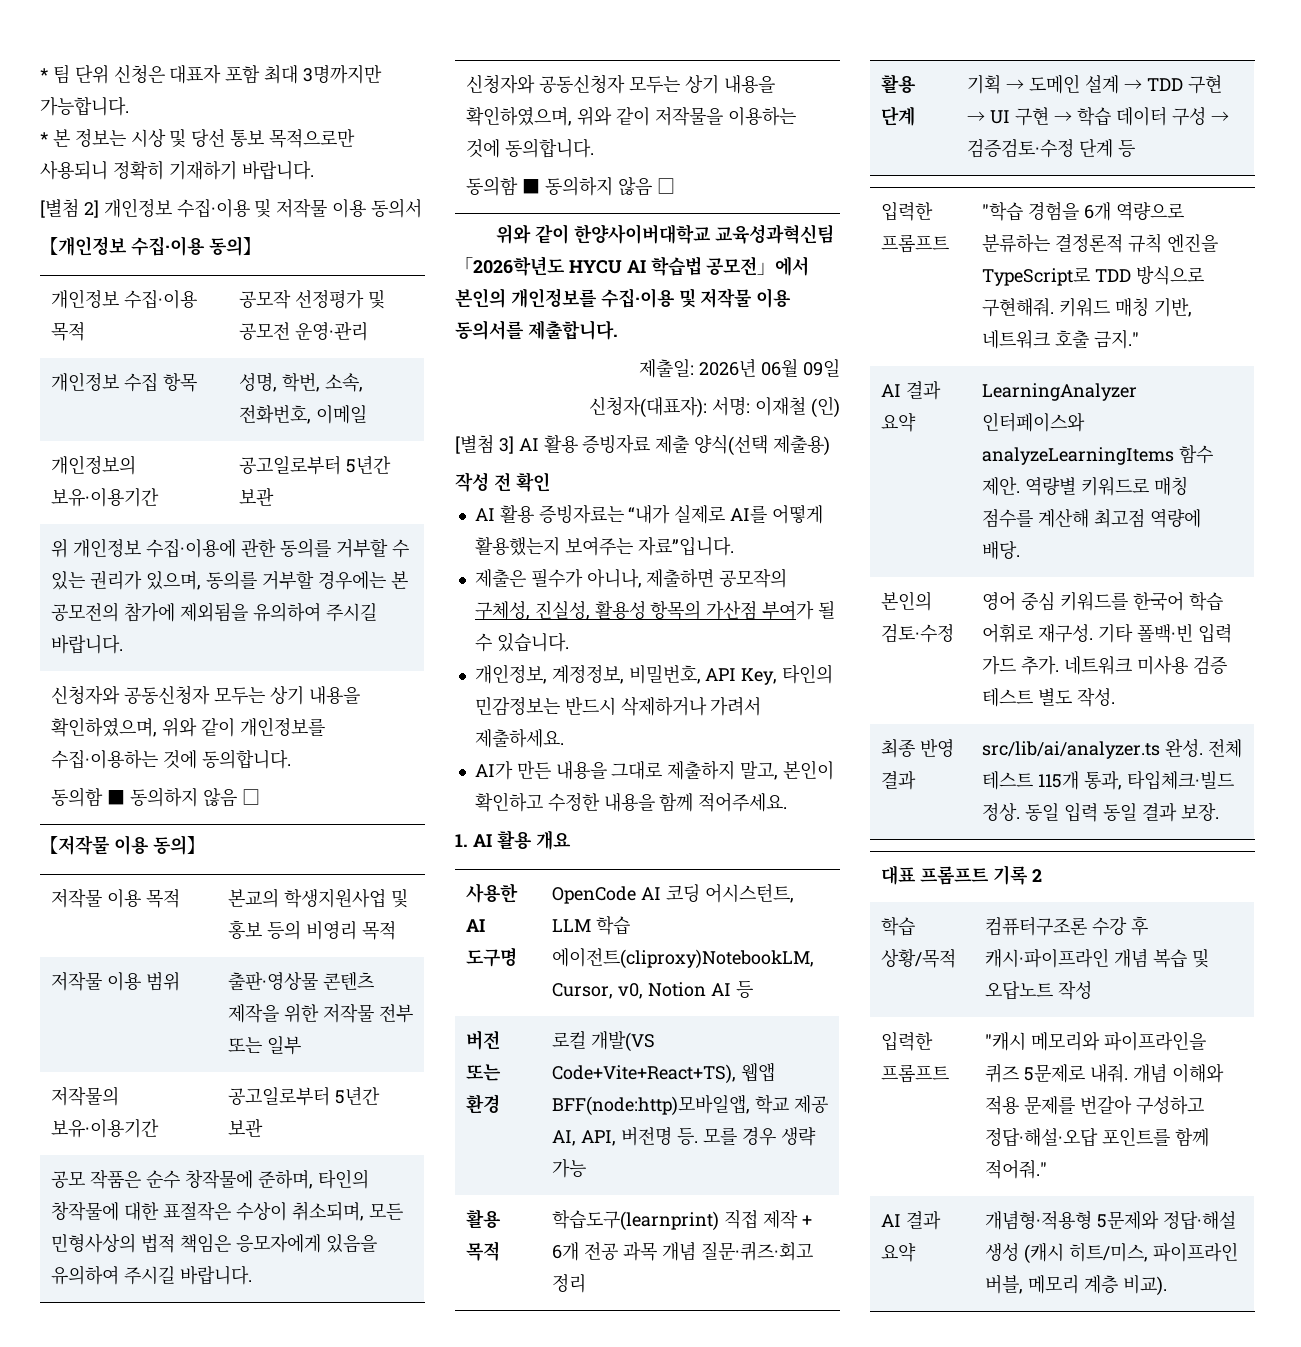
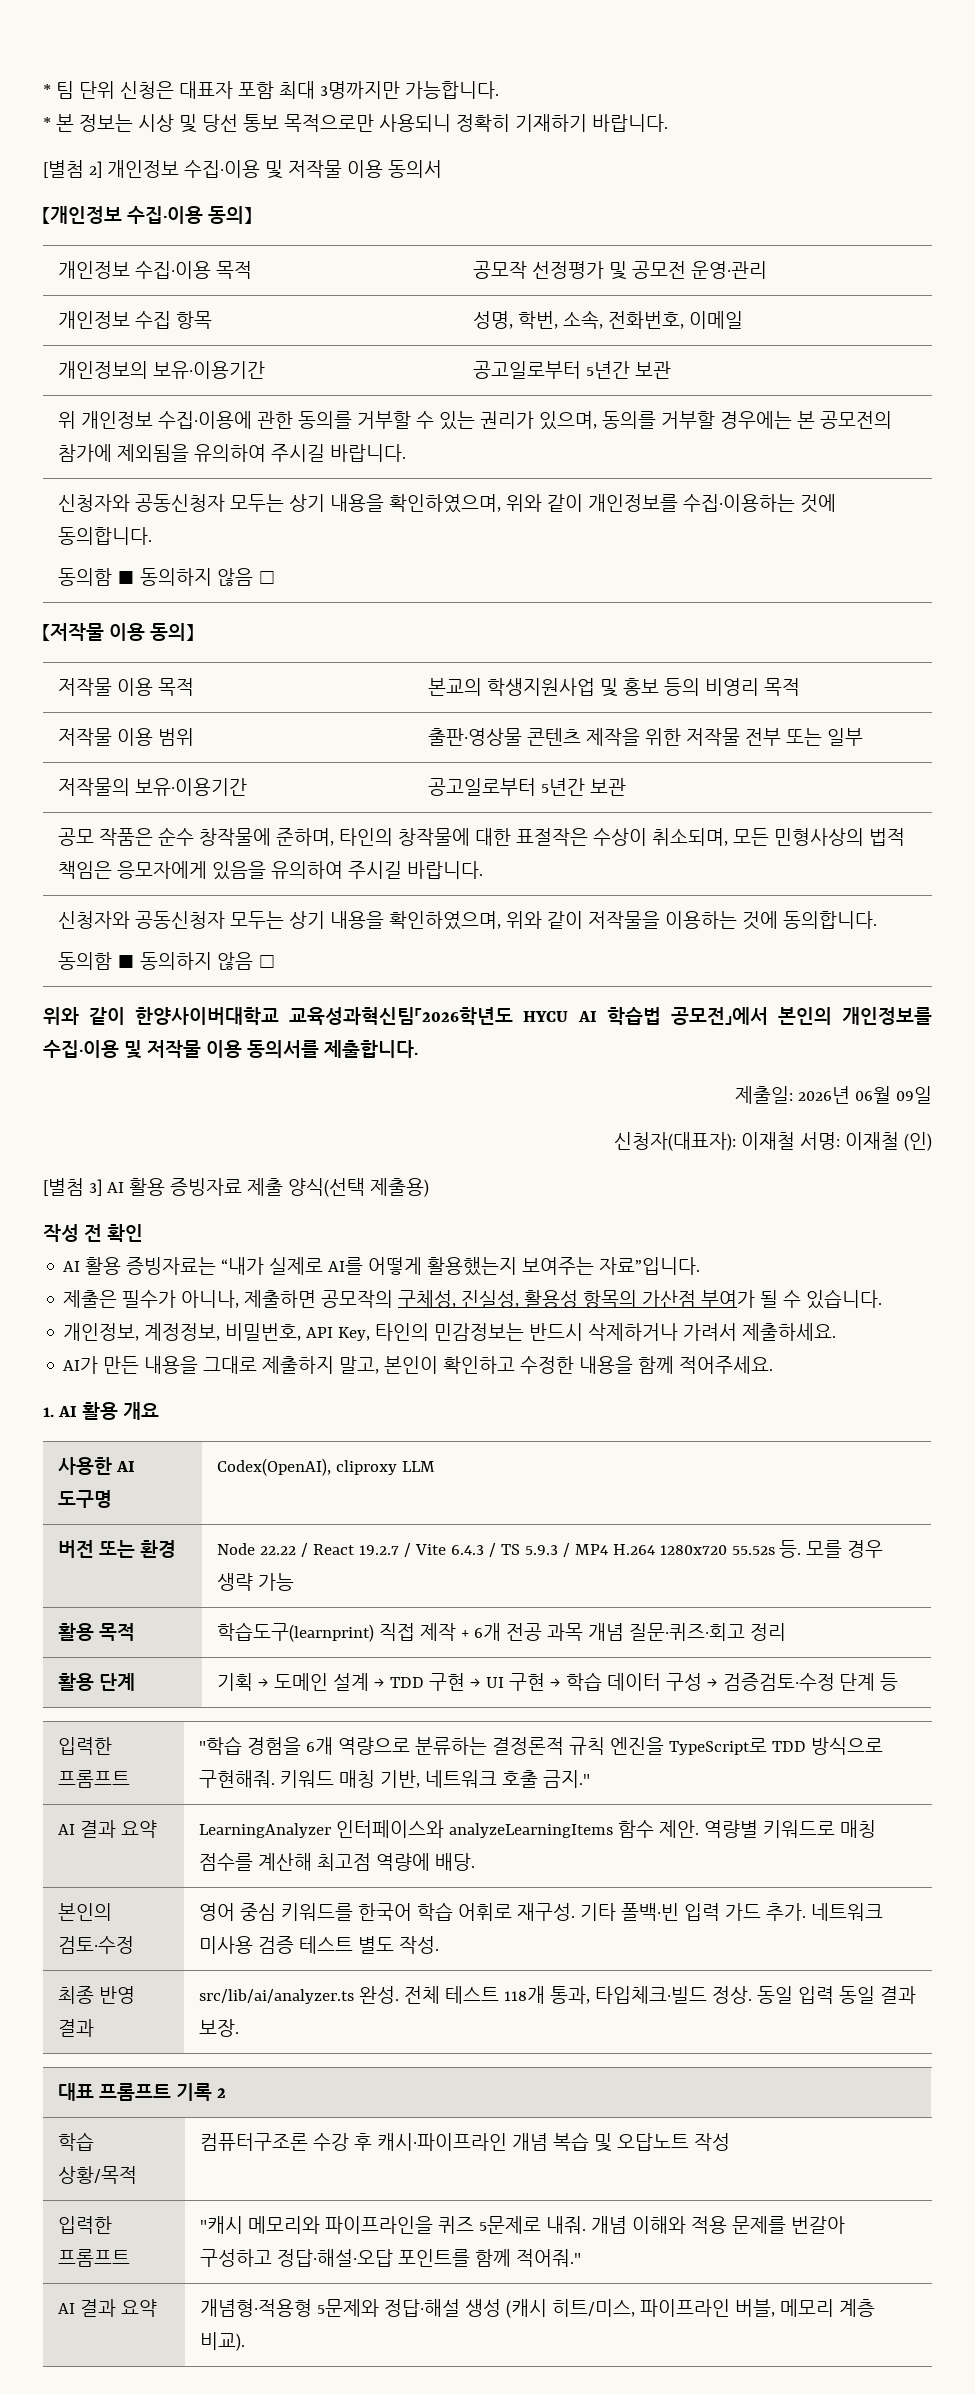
- 신청자(대표자): 서명: 이재철 (인)
+ 신청자(대표자): 이재철 서명: 이재철 (인)
- 사용한 AI 도구명 | OpenCode AI 코딩 어시스턴트, LLM 학습 에이전트(cliproxy)NotebookLM, Cursor, v0, Notion AI 등
- 버전 또는 환경 | 로컬 개발(VS Code+Vite+React+TS), 웹앱 BFF(node:http)모바일앱, 학교 제공 AI, API, 버전명 등. 모를 경우 생략 가능
+ 사용한 AI 도구명 | Codex(OpenAI), cliproxy LLM
+ 버전 또는 환경 | Node 22.22 / React 19.2.7 / Vite 6.4.3 / TS 5.9.3 / MP4 H.264 1280x720 55.52s 등. 모를 경우 생략 가능
- 최종 반영 결과 | src/lib/ai/analyzer.ts 완성. 전체 테스트 115개 통과, 타입체크·빌드 정상. 동일 입력 동일 결과 보장.
+ 최종 반영 결과 | src/lib/ai/analyzer.ts 완성. 전체 테스트 118개 통과, 타입체크·빌드 정상. 동일 입력 동일 결과 보장.

